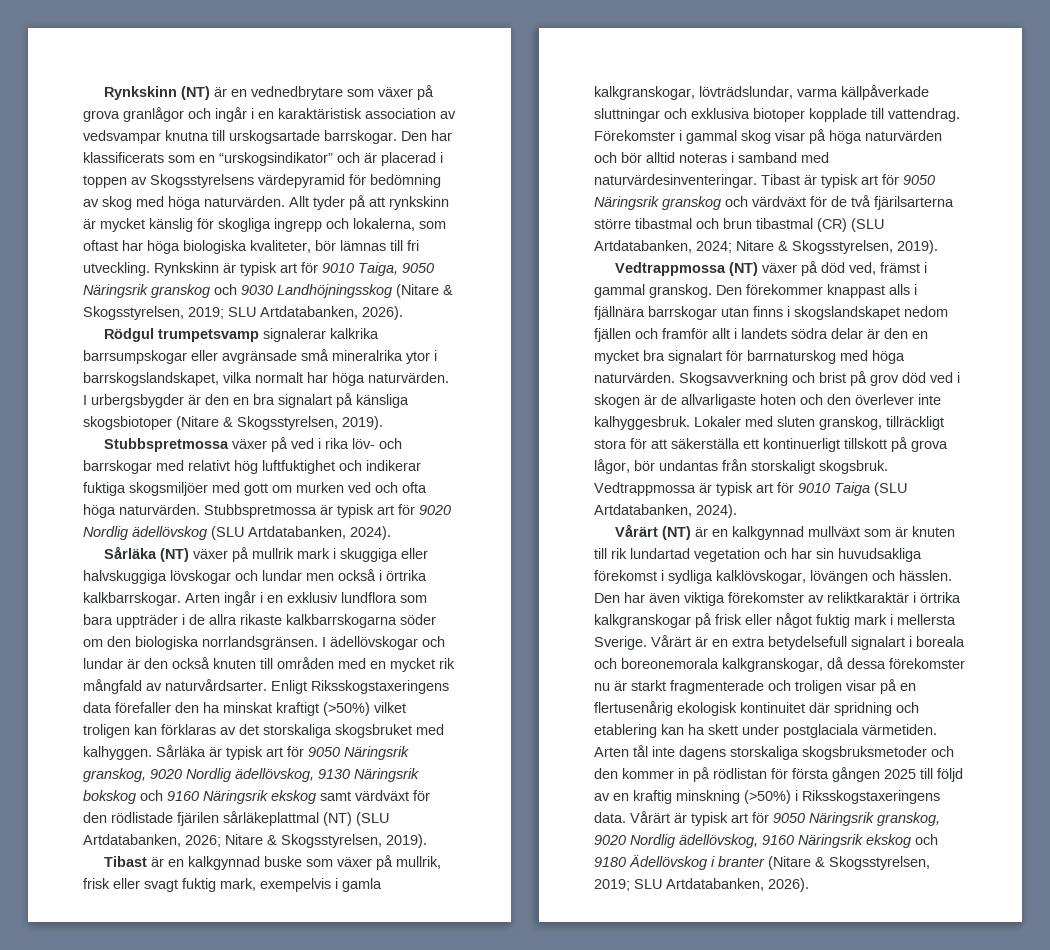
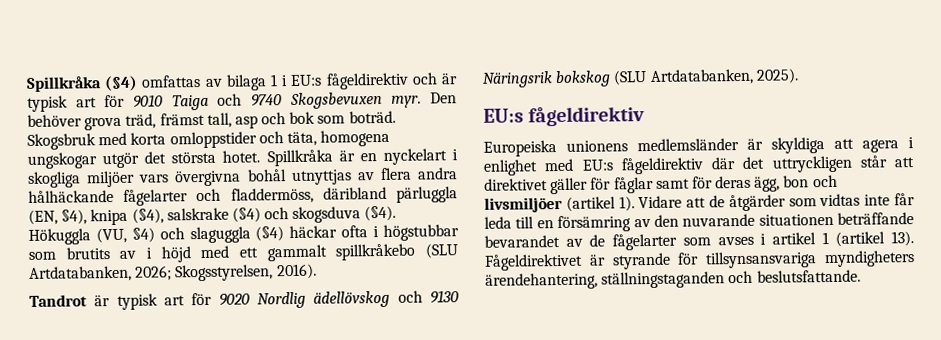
- Rynkskinn (NT) är en vednedbrytare som växer på grova granlågor och ingår i en karaktäristisk association av vedsvampar knutna till urskogsartade barrskogar. Den har klassificerats som en “urskogsindikator” och är placerad i toppen av Skogsstyrelsens värdepyramid för bedömning av skog med höga naturvärden. Allt tyder på att rynkskinn är mycket känslig för skogliga ingrepp och lokalerna, som oftast har höga biologiska kvaliteter, bör lämnas till fri utveckling. Rynkskinn är typisk art för 9010 Taiga, 9050 Näringsrik granskog och 9030 Landhöjningsskog (Nitare & Skogsstyrelsen, 2019; SLU Artdatabanken, 2026).
- Rödgul trumpetsvamp signalerar kalkrika barrsumpskogar eller avgränsade små mineralrika ytor i barrskogslandskapet, vilka normalt har höga naturvärden. I urbergsbygder är den en bra signalart på känsliga skogsbiotoper (Nitare & Skogsstyrelsen, 2019).
- Stubbspretmossa växer på ved i rika löv- och barrskogar med relativt hög luftfuktighet och indikerar fuktiga skogsmiljöer med gott om murken ved och ofta höga naturvärden. Stubbspretmossa är typisk art för 9020 Nordlig ädellövskog (SLU Artdatabanken, 2024).
- Sårläka (NT) växer på mullrik mark i skuggiga eller halvskuggiga lövskogar och lundar men också i örtrika kalkbarrskogar. Arten ingår i en exklusiv lundflora som bara uppträder i de allra rikaste kalkbarrskogarna söder om den biologiska norrlandsgränsen. I ädellövskogar och lundar är den också knuten till områden med en mycket rik mångfald av naturvårdsarter. Enligt Riksskogstaxeringens data förefaller den ha minskat kraftigt (>50%) vilket troligen kan förklaras av det storskaliga skogsbruket med kalhyggen. Sårläka är typisk art för 9050 Näringsrik granskog, 9020 Nordlig ädellövskog, 9130 Näringsrik bokskog och 9160 Näringsrik ekskog samt värdväxt för den rödlistade fjärilen sårläkeplattmal (NT) (SLU Artdatabanken, 2026; Nitare & Skogsstyrelsen, 2019).
- Tibast är en kalkgynnad buske som växer på mullrik, frisk eller svagt fuktig mark, exempelvis i gamla kalkgranskogar, lövträdslundar, varma källpåverkade sluttningar och exklusiva biotoper kopplade till vattendrag. Förekomster i gammal skog visar på höga naturvärden och bör alltid noteras i samband med naturvärdesinventeringar. Tibast är typisk art för 9050 Näringsrik granskog och värdväxt för de två fjärilsarterna större tibastmal och brun tibastmal (CR) (SLU Artdatabanken, 2024; Nitare & Skogsstyrelsen, 2019).
- Vedtrappmossa (NT) växer på död ved, främst i gammal granskog. Den förekommer knappast alls i fjällnära barrskogar utan finns i skogslandskapet nedom fjällen och framför allt i landets södra delar är den en mycket bra signalart för barrnaturskog med höga naturvärden. Skogsavverkning och brist på grov död ved i skogen är de allvarligaste hoten och den överlever inte kalhyggesbruk. Lokaler med sluten granskog, tillräckligt stora för att säkerställa ett kontinuerligt tillskott på grova lågor, bör undantas från storskaligt skogsbruk. Vedtrappmossa är typisk art för 9010 Taiga (SLU Artdatabanken, 2024).
- Vårärt (NT) är en kalkgynnad mullväxt som är knuten till rik lundartad vegetation och har sin huvudsakliga förekomst i sydliga kalklövskogar, lövängen och hässlen. Den har även viktiga förekomster av reliktkaraktär i örtrika kalkgranskogar på frisk eller något fuktig mark i mellersta Sverige. Vårärt är en extra betydelsefull signalart i boreala och boreonemorala kalkgranskogar, då dessa förekomster nu är starkt fragmenterade och troligen visar på en flertusenårig ekologisk kontinuitet där spridning och etablering kan ha skett under postglaciala värmetiden. Arten tål inte dagens storskaliga skogsbruksmetoder och den kommer in på rödlistan för första gången 2025 till följd av en kraftig minskning (>50%) i Riksskogstaxeringens data. Vårärt är typisk art för 9050 Näringsrik granskog, 9020 Nordlig ädellövskog, 9160 Näringsrik ekskog och 9180 Ädellövskog i branter (Nitare & Skogsstyrelsen, 2019; SLU Artdatabanken, 2026).
+ Spillkråka (§4) omfattas av bilaga 1 i EU:s fågeldirektiv och är typisk art för 9010 Taiga och 9740 Skogsbevuxen myr. Den behöver grova träd, främst tall, asp och bok som boträd. Skogsbruk med korta omloppstider och täta, homogena ungskogar utgör det största hotet. Spillkråka är en nyckelart i skogliga miljöer vars övergivna bohål utnyttjas av flera andra hålhäckande fågelarter och fladdermöss, däribland pärluggla (EN, §4), knipa (§4), salskrake (§4) och skogsduva (§4). Hökuggla (VU, §4) och slaguggla (§4) häckar ofta i högstubbar som brutits av i höjd med ett gammalt spillkråkebo (SLU Artdatabanken, 2026; Skogsstyrelsen, 2016).
+ Tandrot är typisk art för 9020 Nordlig ädellövskog och 9130 Näringsrik bokskog (SLU Artdatabanken, 2025).
+ EU:s fågeldirektiv
+ Europeiska unionens medlemsländer är skyldiga att agera i enlighet med EU:s fågeldirektiv där det uttryckligen står att direktivet gäller för fåglar samt för deras ägg, bon och livsmiljöer (artikel 1). Vidare att de åtgärder som vidtas inte får leda till en försämring av den nuvarande situationen beträffande bevarandet av de fågelarter som avses i artikel 1 (artikel 13). Fågeldirektivet är styrande för tillsynsansvariga myndigheters ärendehantering, ställningstaganden och beslutsfattande.

